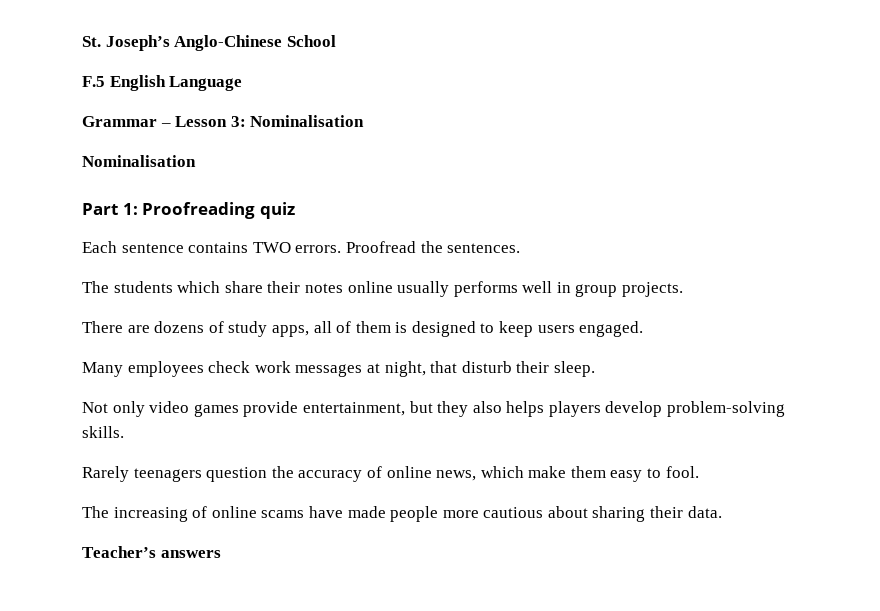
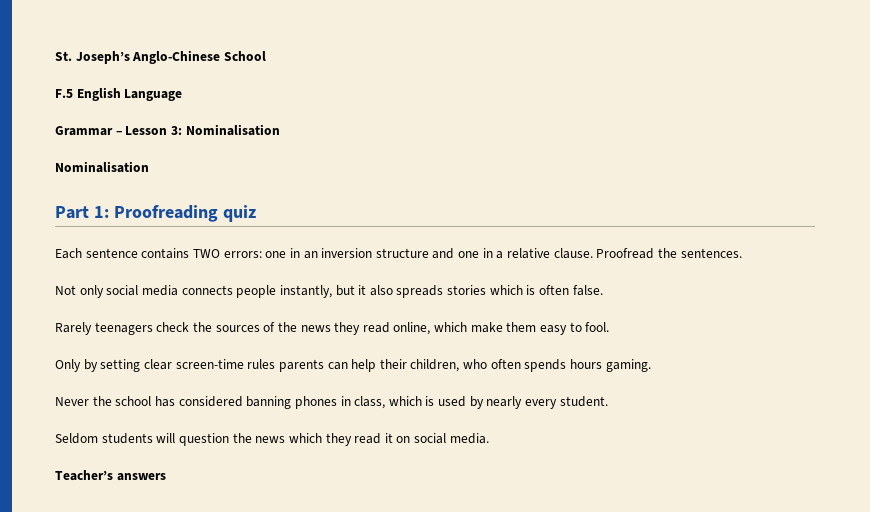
- Each sentence contains TWO errors. Proofread the sentences.
- The students which share their notes online usually performs well in group projects.
- There are dozens of study apps, all of them is designed to keep users engaged.
- Many employees check work messages at night, that disturb their sleep.
- Not only video games provide entertainment, but they also helps players develop problem-solving skills.
- Rarely teenagers question the accuracy of online news, which make them easy to fool.
+ Each sentence contains TWO errors: one in an inversion structure and one in a relative clause. Proofread the sentences.
+ Not only social media connects people instantly, but it also spreads stories which is often false.
+ Rarely teenagers check the sources of the news they read online, which make them easy to fool.
- The increasing of online scams have made people more cautious about sharing their data.
+ Only by setting clear screen-time rules parents can help their children, who often spends hours gaming.
+ Never the school has considered banning phones in class, which is used by nearly every student.
+ Seldom students will question the news which they read it on social media.

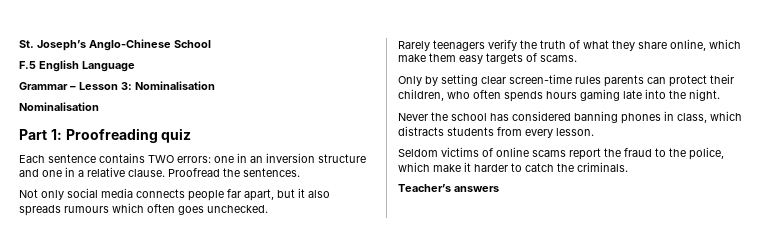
- Not only social media connects people instantly, but it also spreads stories which is often false.
- Rarely teenagers check the sources of the news they read online, which make them easy to fool.
+ Not only social media connects people far apart, but it also spreads rumours which often goes unchecked.
+ Rarely teenagers verify the truth of what they share online, which make them easy targets of scams.
- Only by setting clear screen-time rules parents can help their children, who often spends hours gaming.
+ Only by setting clear screen-time rules parents can protect their children, who often spends hours gaming late into the night.
- Never the school has considered banning phones in class, which is used by nearly every student.
- Seldom students will question the news which they read it on social media.
+ Never the school has considered banning phones in class, which distracts students from every lesson.
+ Seldom victims of online scams report the fraud to the police, which make it harder to catch the criminals.

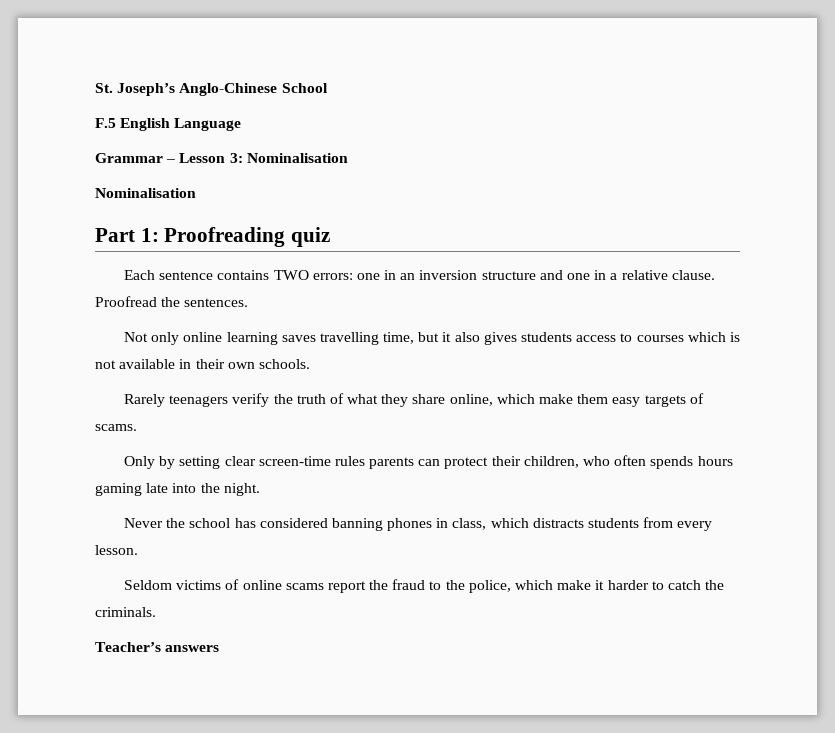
- Not only social media connects people far apart, but it also spreads rumours which often goes unchecked.
+ Not only online learning saves travelling time, but it also gives students access to courses which is not available in their own schools.

